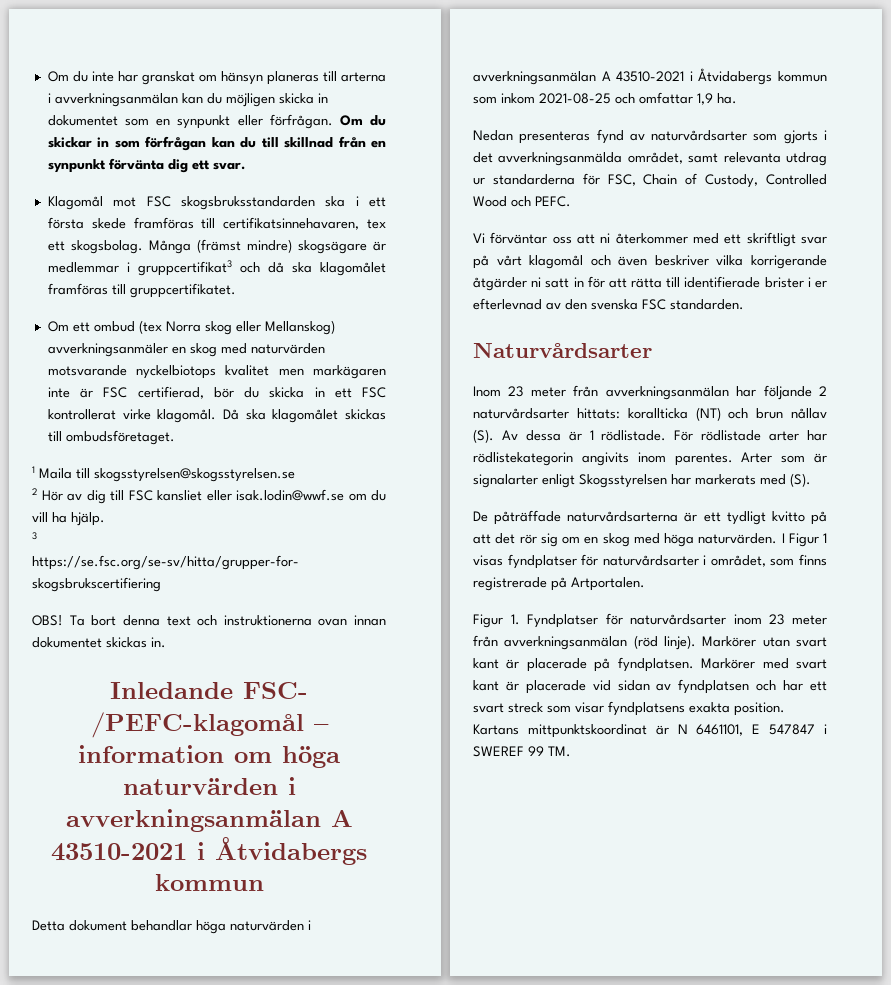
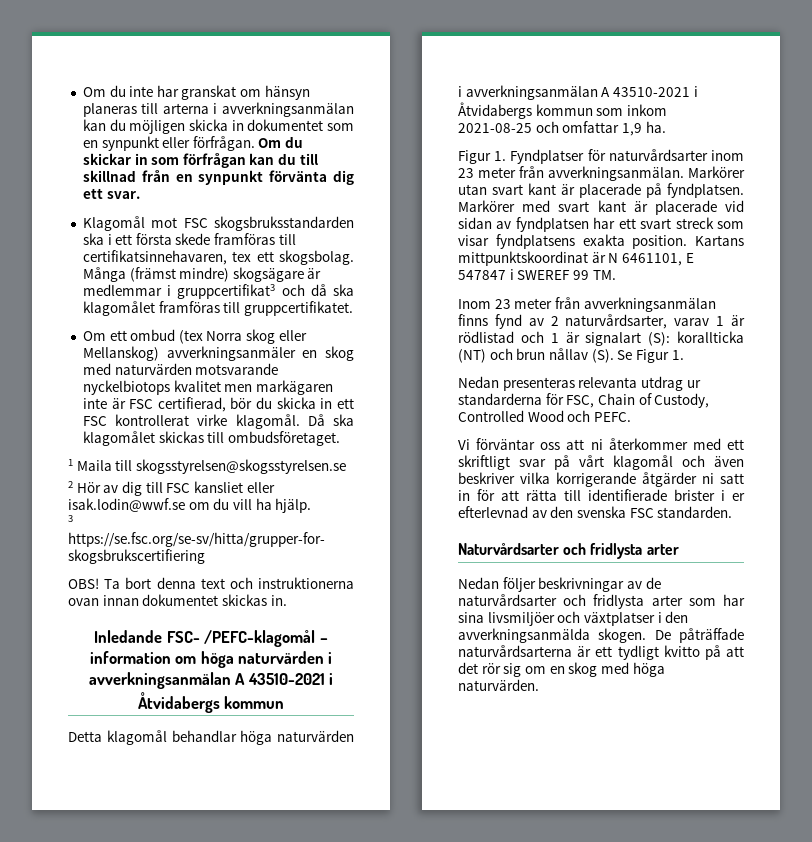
- Detta dokument behandlar höga naturvärden i avverkningsanmälan A 43510-2021 i Åtvidabergs kommun som inkom 2021-08-25 och omfattar 1,9 ha.
+ Detta klagomål behandlar höga naturvärden i avverkningsanmälan A 43510-2021 i Åtvidabergs kommun som inkom 2021-08-25 och omfattar 1,9 ha.
- Nedan presenteras fynd av naturvårdsarter som gjorts i det avverkningsanmälda området, samt relevanta utdrag ur standarderna för FSC, Chain of Custody, Controlled Wood och PEFC.
+ Figur 1. Fyndplatser för naturvårdsarter inom 23 meter från avverkningsanmälan. Markörer utan svart kant är placerade på fyndplatsen. Markörer med svart kant är placerade vid sidan av fyndplatsen har ett svart streck som visar fyndplatsens exakta position. Kartans mittpunktskoordinat är N 6461101, E 547847 i SWEREF 99 TM.
+ Inom 23 meter från avverkningsanmälan finns fynd av 2 naturvårdsarter, varav 1 är rödlistad och 1 är signalart (S): korallticka (NT) och brun nållav (S). Se Figur 1.
+ Nedan presenteras relevanta utdrag ur standarderna för FSC, Chain of Custody, Controlled Wood och PEFC.
- Naturvårdsarter
- Inom 23 meter från avverkningsanmälan har följande 2 naturvårdsarter hittats: korallticka (NT) och brun nållav (S). Av dessa är 1 rödlistade. För rödlistade arter har rödlistekategorin angivits inom parentes. Arter som är signalarter enligt Skogsstyrelsen har markerats med (S).
- De påträffade naturvårdsarterna är ett tydligt kvitto på att det rör sig om en skog med höga naturvärden. I Figur 1 visas fyndplatser för naturvårdsarter i området, som finns registrerade på Artportalen.
- Figur 1. Fyndplatser för naturvårdsarter inom 23 meter från avverkningsanmälan (röd linje). Markörer utan svart kant är placerade på fyndplatsen. Markörer med svart kant är placerade vid sidan av fyndplatsen och har ett svart streck som visar fyndplatsens exakta position. Kartans mittpunktskoordinat är N 6461101, E 547847 i SWEREF 99 TM.
+ Naturvårdsarter och fridlysta arter
+ Nedan följer beskrivningar av de naturvårdsarter och fridlysta arter som har sina livsmiljöer och växtplatser i den avverkningsanmälda skogen. De påträffade naturvårdsarterna är ett tydligt kvitto på att det rör sig om en skog med höga naturvärden.

